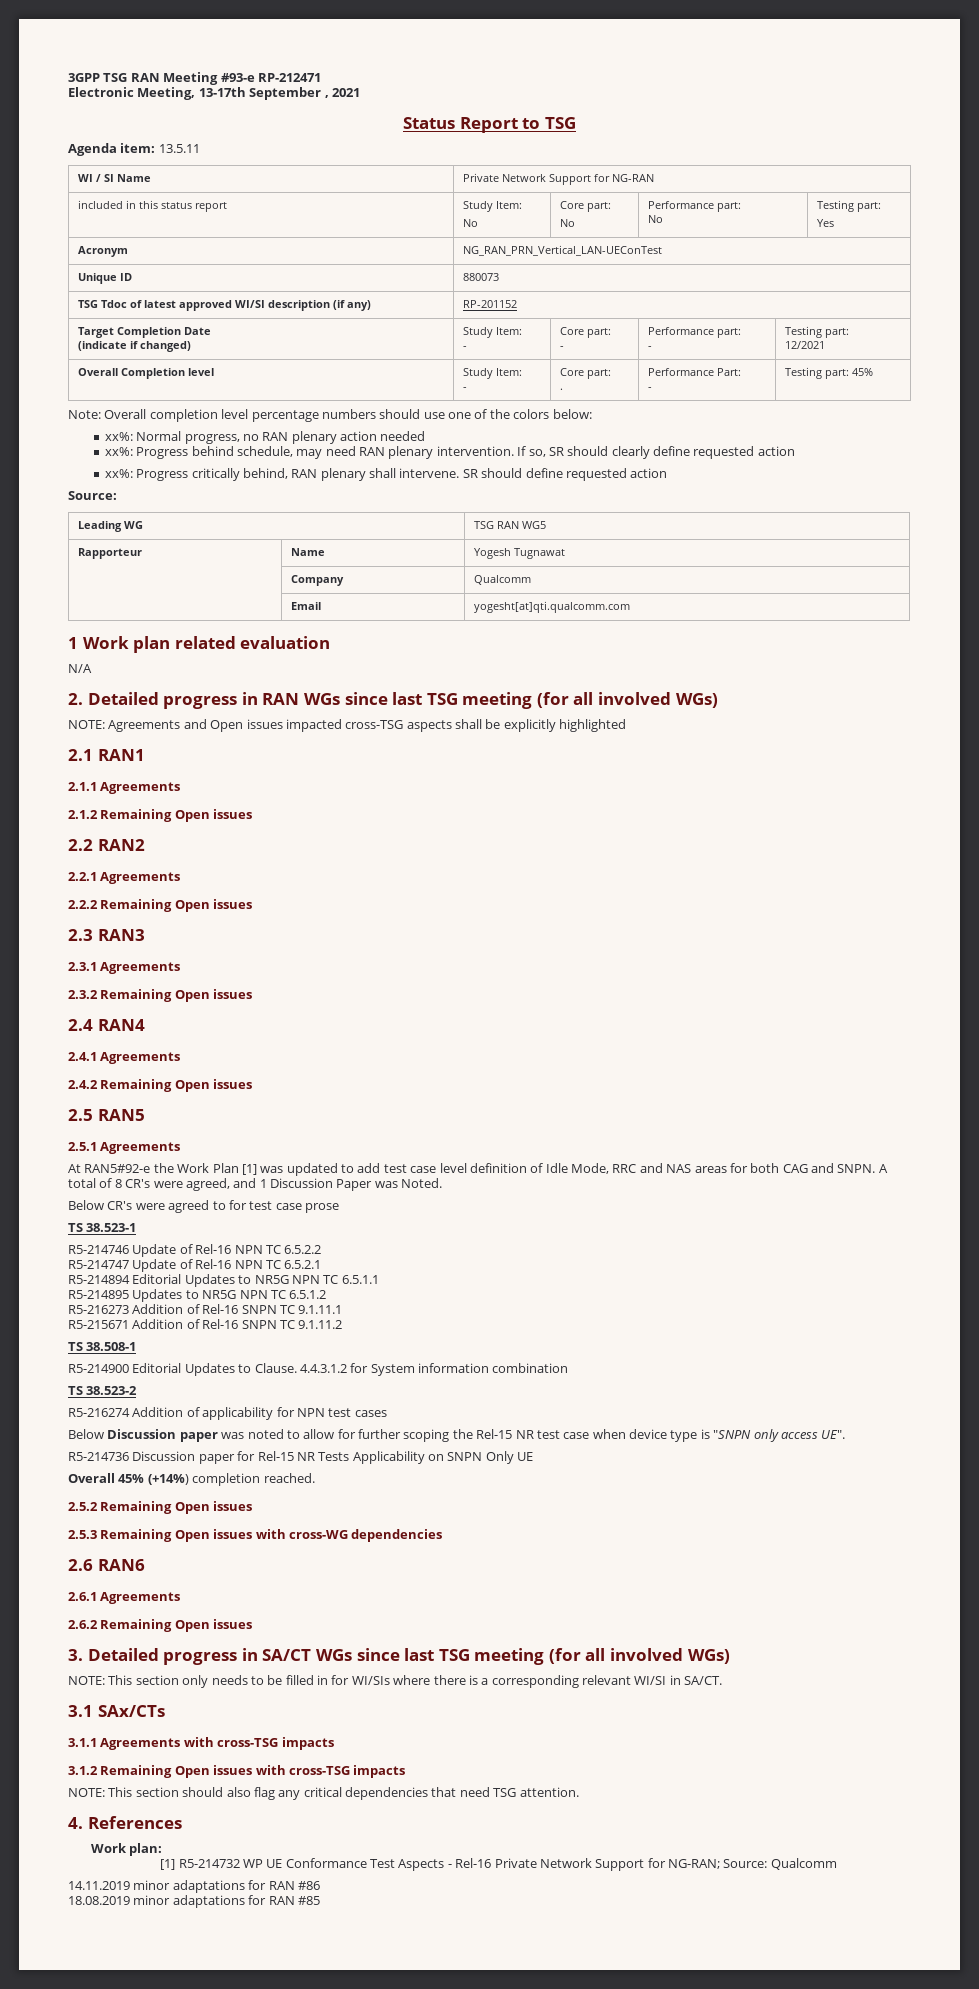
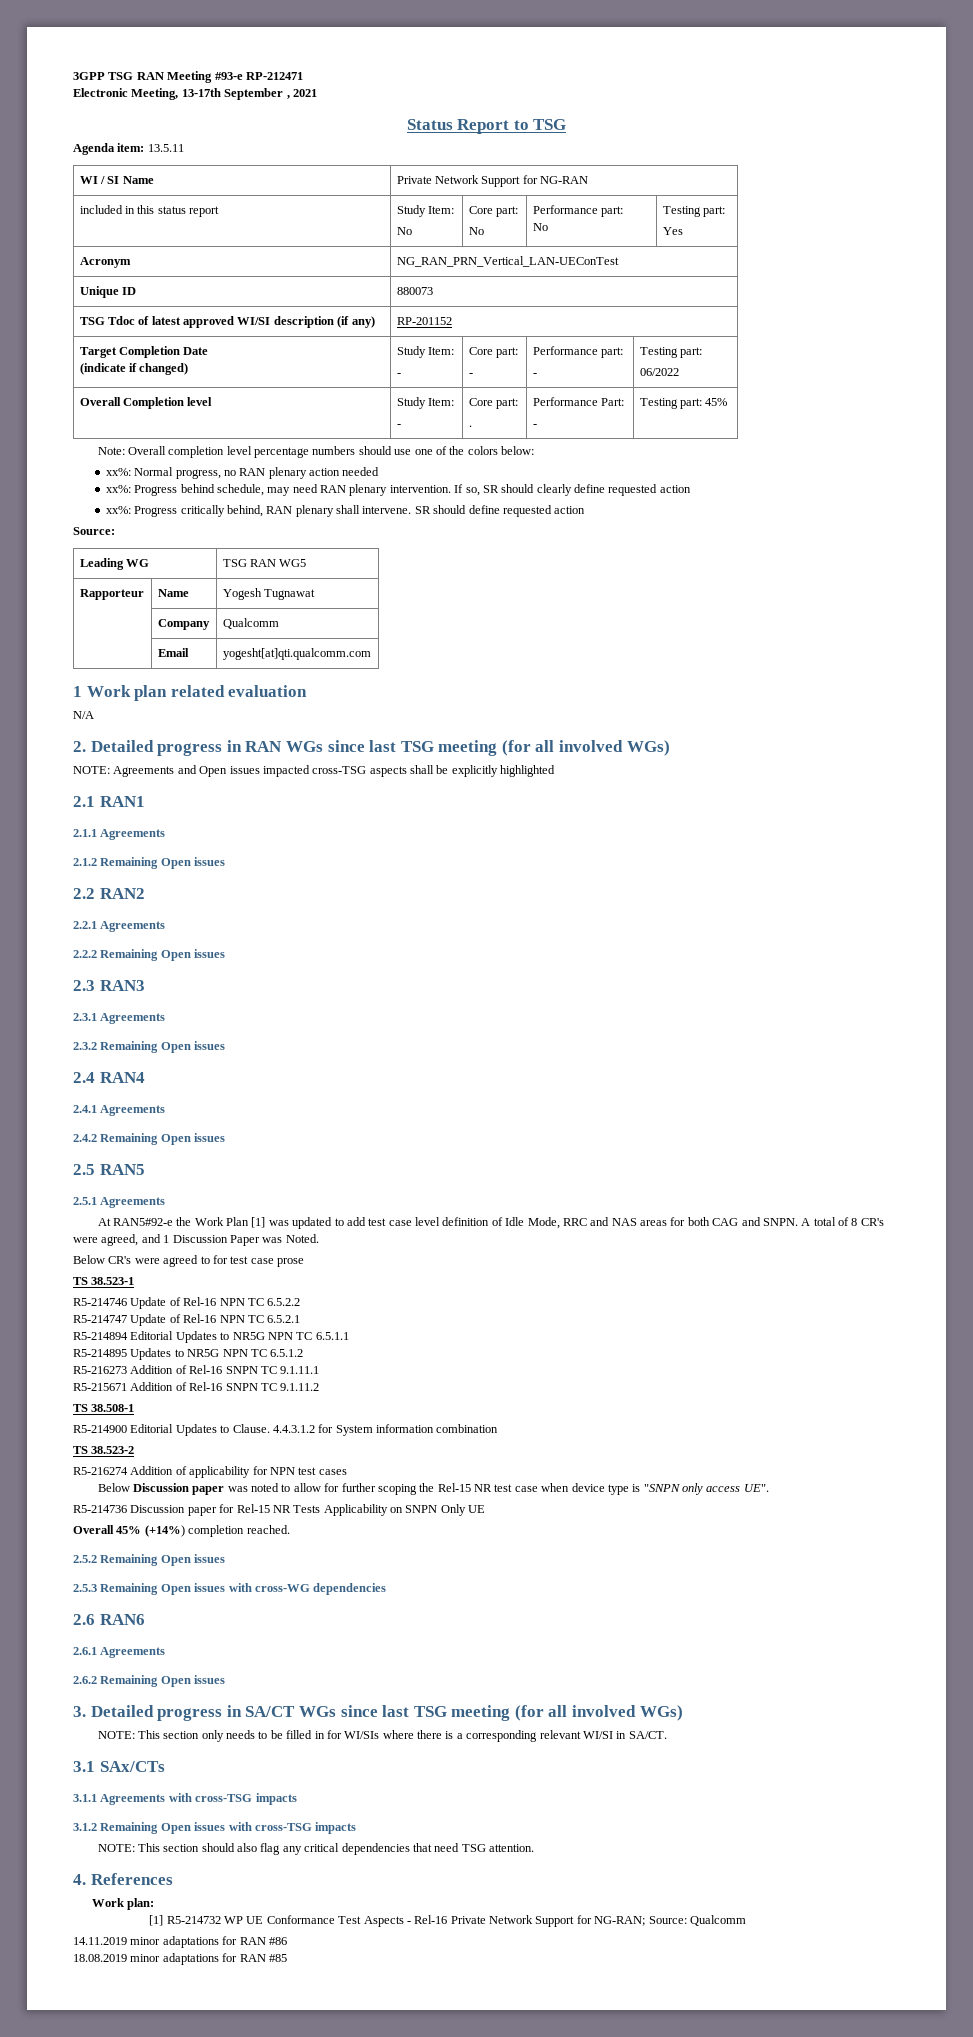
  Target Completion Date
  (indicate if changed) | Study Item:
  - | Core part:
  - | Performance part:
  - | Testing part:
- 12/2021
+ 06/2022

